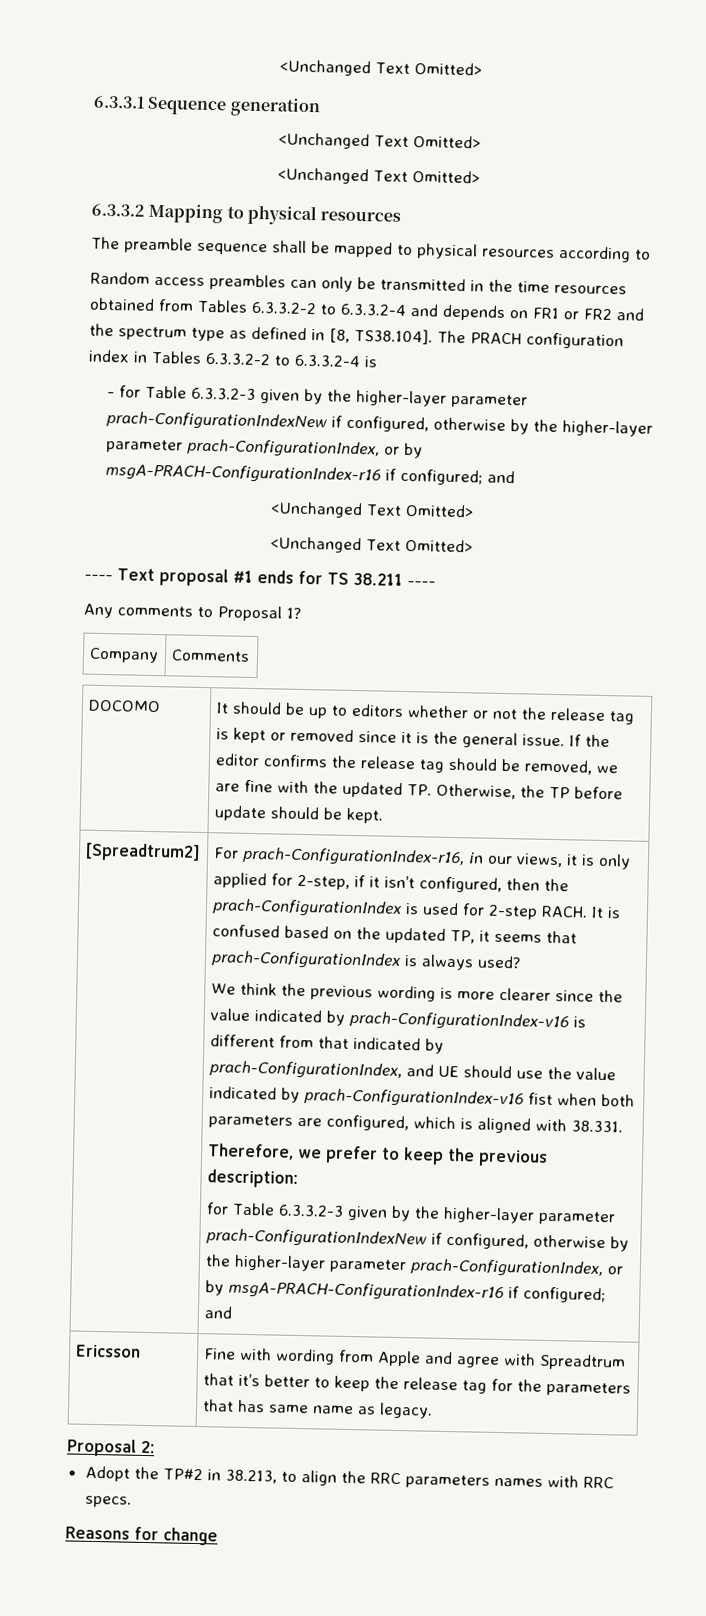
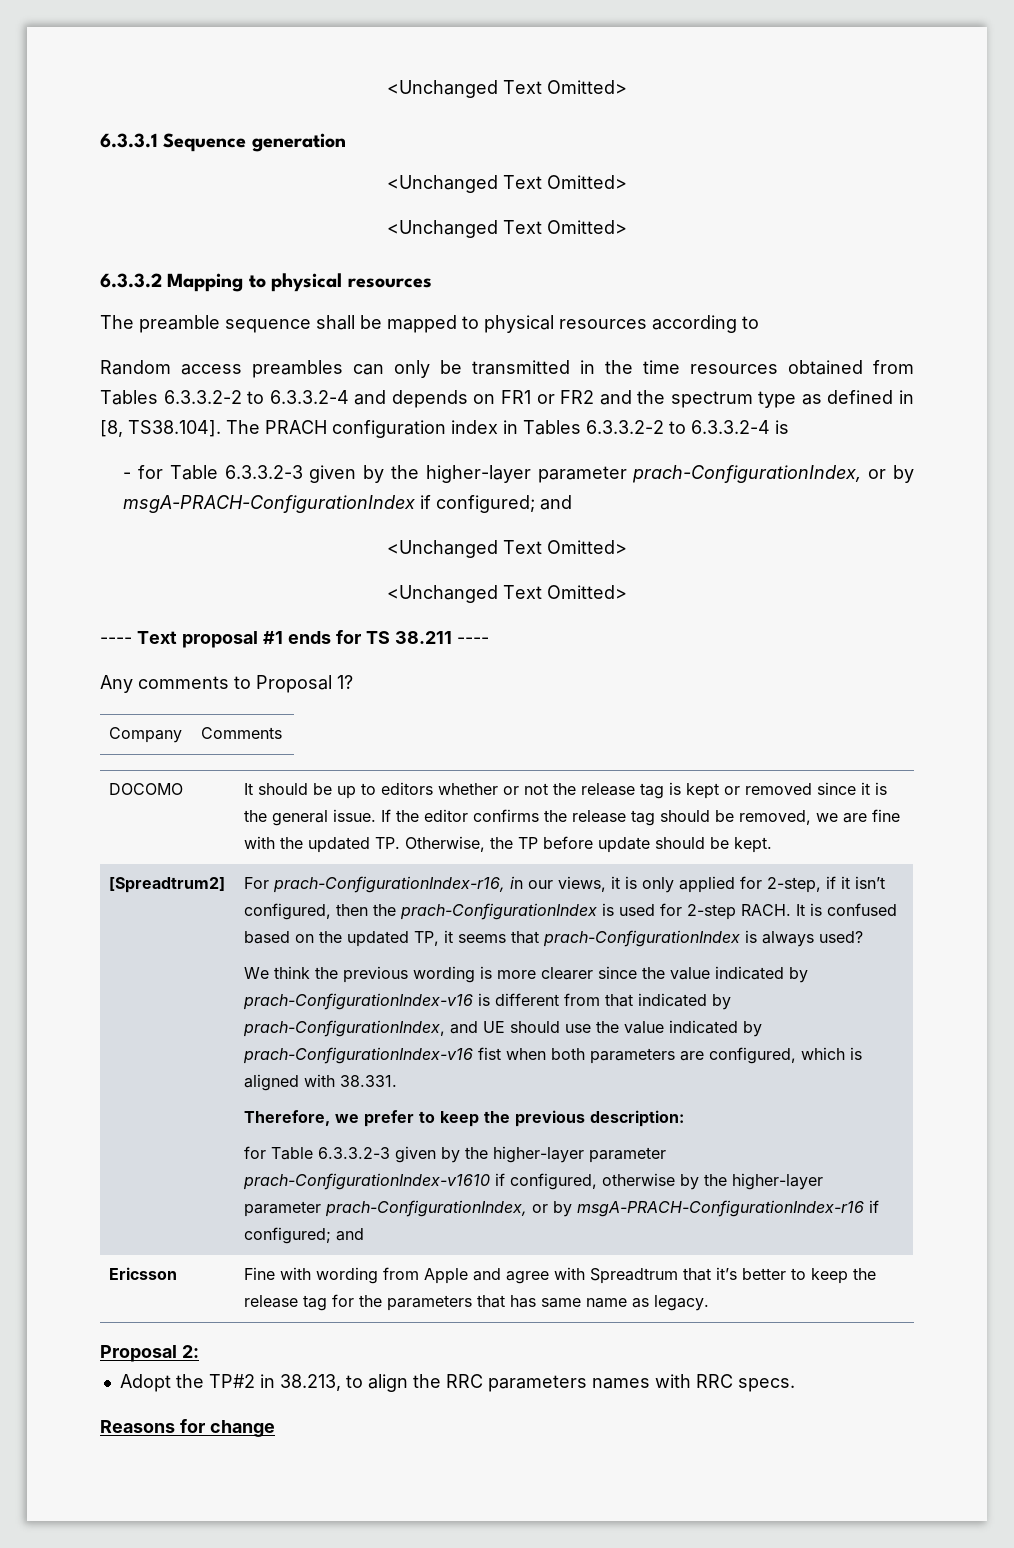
- - for Table 6.3.3.2-3 given by the higher-layer parameter prach-ConfigurationIndexNew if configured, otherwise by the higher-layer parameter prach-ConfigurationIndex, or by msgA-PRACH-ConfigurationIndex-r16 if configured; and
+ - for Table 6.3.3.2-3 given by the higher-layer parameter prach-ConfigurationIndex, or by msgA-PRACH-ConfigurationIndex if configured; and
  Therefore, we prefer to keep the previous description:
- for Table 6.3.3.2-3 given by the higher-layer parameter prach-ConfigurationIndexNew if configured, otherwise by the higher-layer parameter prach-ConfigurationIndex, or by msgA-PRACH-ConfigurationIndex-r16 if configured; and
+ for Table 6.3.3.2-3 given by the higher-layer parameter prach-ConfigurationIndex-v1610 if configured, otherwise by the higher-layer parameter prach-ConfigurationIndex, or by msgA-PRACH-ConfigurationIndex-r16 if configured; and

